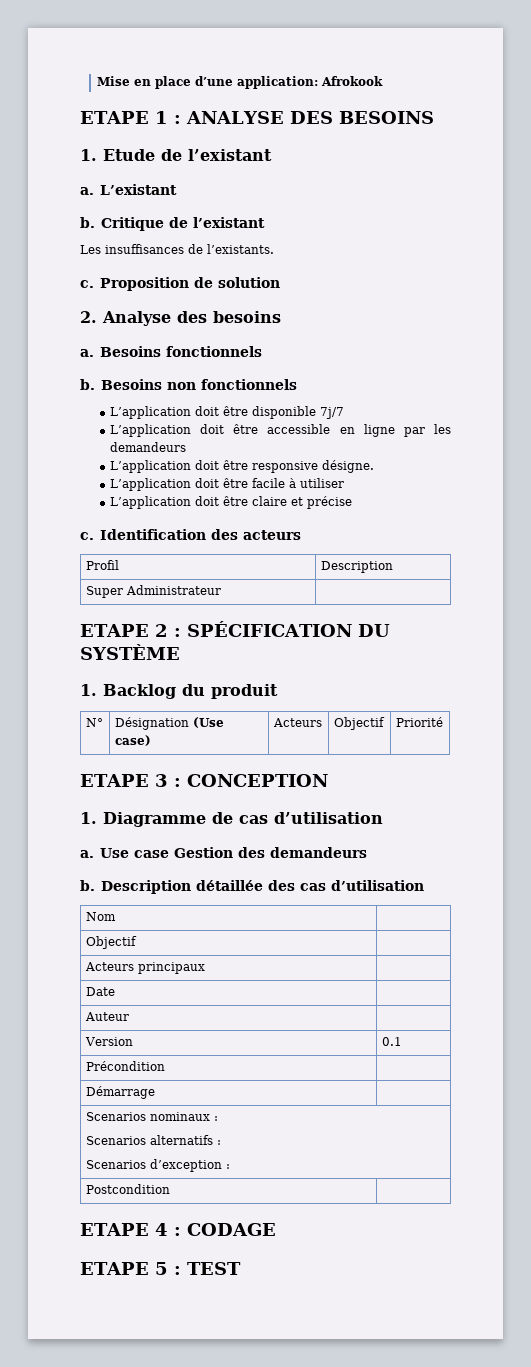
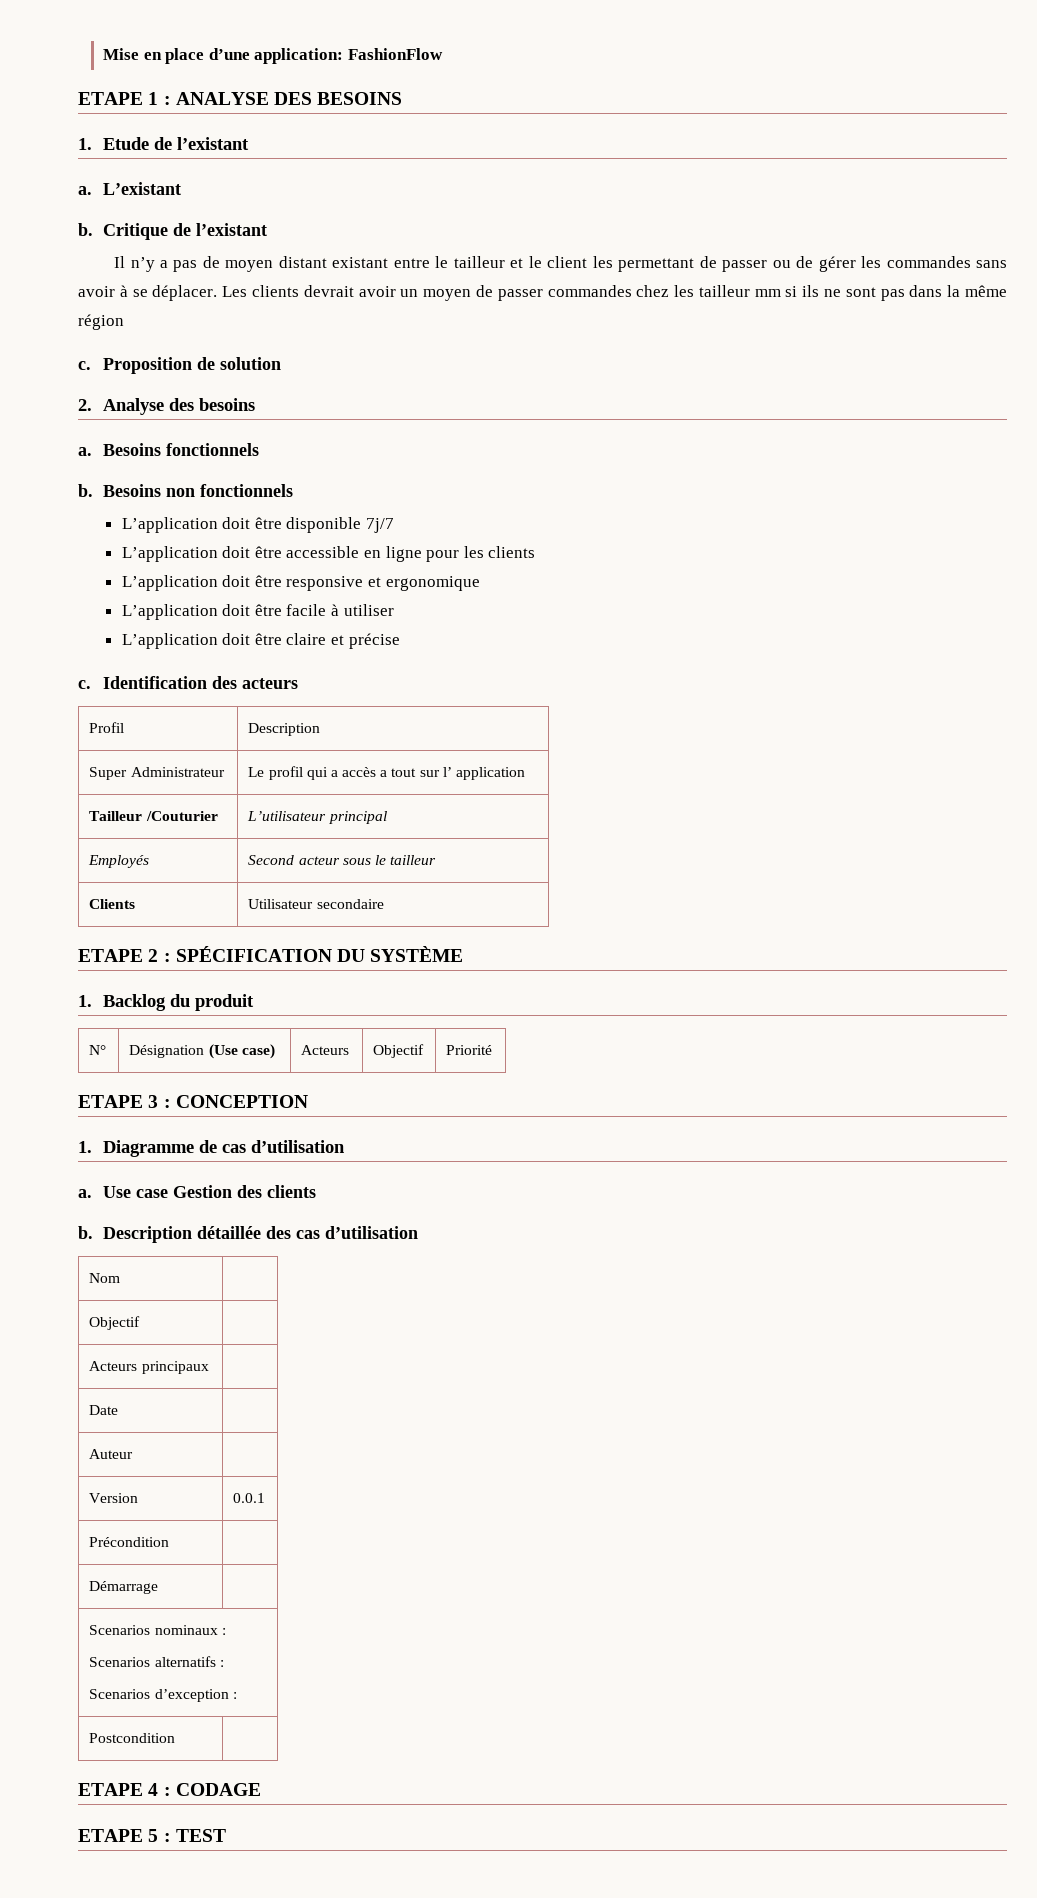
- Mise en place d’une application: Afrokook
+ Mise en place d’une application: FashionFlow
- Les insuffisances de l’existants.
+ Il n’y a pas de moyen distant existant entre le tailleur et le client les permettant de passer ou de gérer les commandes sans avoir à se déplacer. Les clients devrait avoir un moyen de passer commandes chez les tailleur mm si ils ne sont pas dans la même région
- L’application doit être accessible en ligne par les demandeurs
+ L’application doit être accessible en ligne pour les clients
- L’application doit être responsive désigne.
+ L’application doit être responsive et ergonomique
- Super Administrateur |
+ Super Administrateur | Le profil qui a accès a tout sur l’ application
+ Tailleur /Couturier | L’utilisateur principal
+ Employés | Second acteur sous le tailleur
+ Clients | Utilisateur secondaire
- Use case Gestion des demandeurs
+ Use case Gestion des clients
- Version | 0.1
+ Version | 0.0.1

